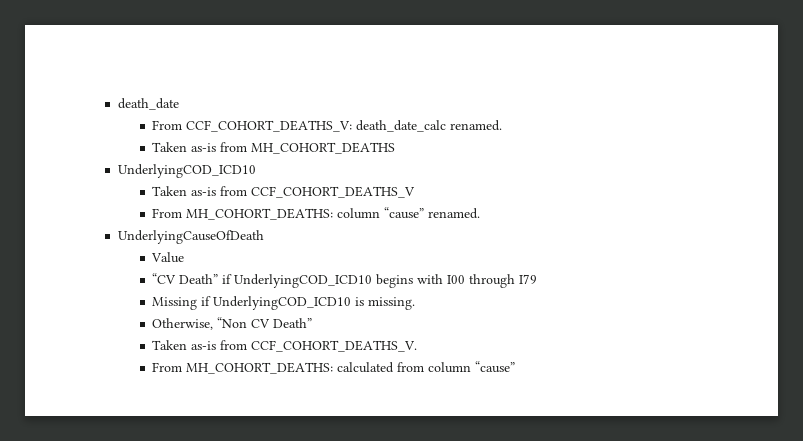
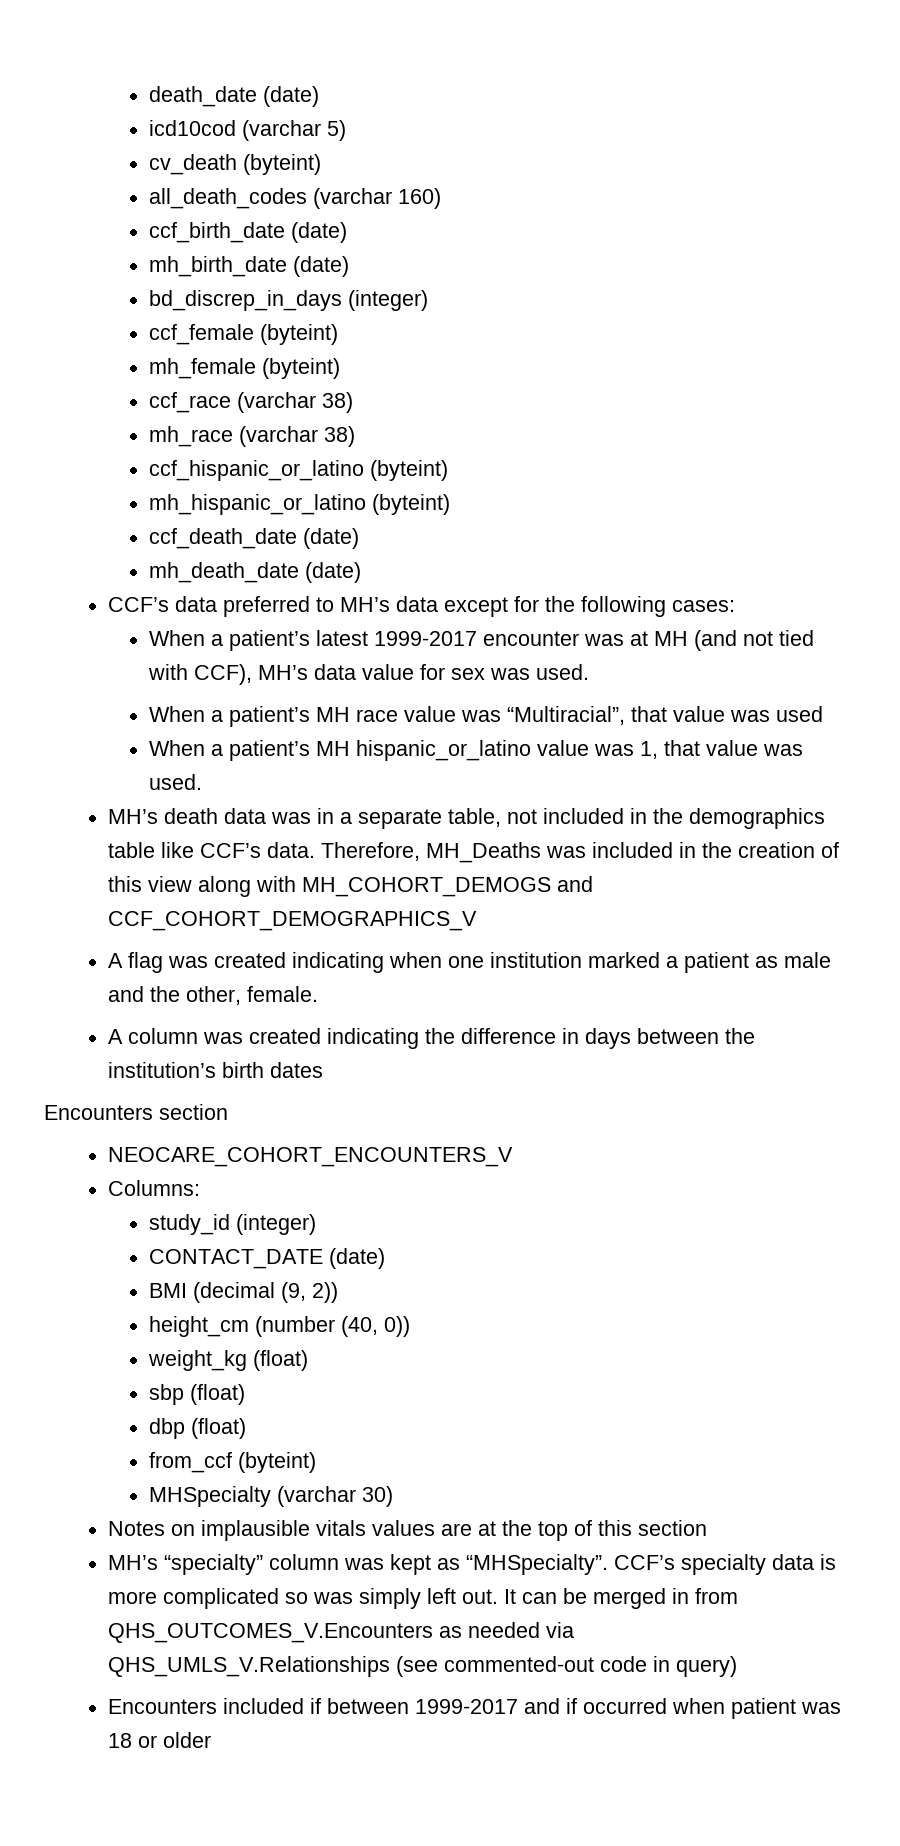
- death_date
- From CCF_COHORT_DEATHS_V: death_date_calc renamed.
- Taken as-is from MH_COHORT_DEATHS
- UnderlyingCOD_ICD10
- Taken as-is from CCF_COHORT_DEATHS_V
- From MH_COHORT_DEATHS: column “cause” renamed.
- UnderlyingCauseOfDeath
- Value
- “CV Death” if UnderlyingCOD_ICD10 begins with I00 through I79
- Missing if UnderlyingCOD_ICD10 is missing.
- Otherwise, “Non CV Death”
- Taken as-is from CCF_COHORT_DEATHS_V.
- From MH_COHORT_DEATHS: calculated from column “cause”
+ death_date (date)
+ icd10cod (varchar 5)
+ cv_death (byteint)
+ all_death_codes (varchar 160)
+ ccf_birth_date (date)
+ mh_birth_date (date)
+ bd_discrep_in_days (integer)
+ ccf_female (byteint)
+ mh_female (byteint)
+ ccf_race (varchar 38)
+ mh_race (varchar 38)
+ ccf_hispanic_or_latino (byteint)
+ mh_hispanic_or_latino (byteint)
+ ccf_death_date (date)
+ mh_death_date (date)
+ CCF’s data preferred to MH’s data except for the following cases:
+ When a patient’s latest 1999-2017 encounter was at MH (and not tied with CCF), MH’s data value for sex was used.
+ When a patient’s MH race value was “Multiracial”, that value was used
+ When a patient’s MH hispanic_or_latino value was 1, that value was used.
+ MH’s death data was in a separate table, not included in the demographics table like CCF’s data. Therefore, MH_Deaths was included in the creation of this view along with MH_COHORT_DEMOGS and CCF_COHORT_DEMOGRAPHICS_V
+ A flag was created indicating when one institution marked a patient as male and the other, female.
+ A column was created indicating the difference in days between the institution’s birth dates
+ Encounters section
+ NEOCARE_COHORT_ENCOUNTERS_V
+ Columns:
+ study_id (integer)
+ CONTACT_DATE (date)
+ BMI (decimal (9, 2))
+ height_cm (number (40, 0))
+ weight_kg (float)
+ sbp (float)
+ dbp (float)
+ from_ccf (byteint)
+ MHSpecialty (varchar 30)
+ Notes on implausible vitals values are at the top of this section
+ MH’s “specialty” column was kept as “MHSpecialty”. CCF’s specialty data is more complicated so was simply left out. It can be merged in from QHS_OUTCOMES_V.Encounters as needed via QHS_UMLS_V.Relationships (see commented-out code in query)
+ Encounters included if between 1999-2017 and if occurred when patient was 18 or older

